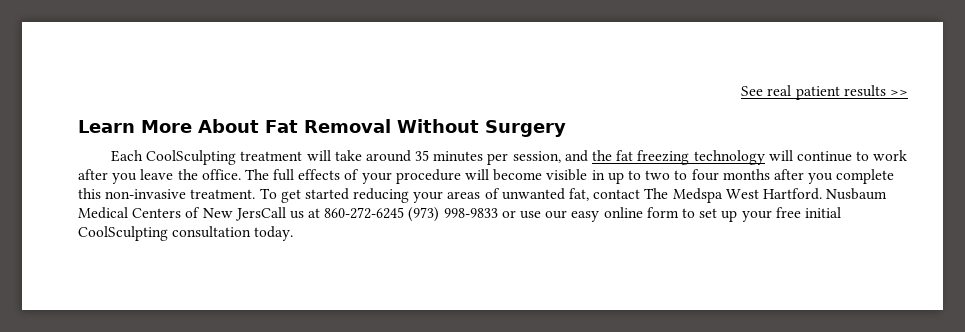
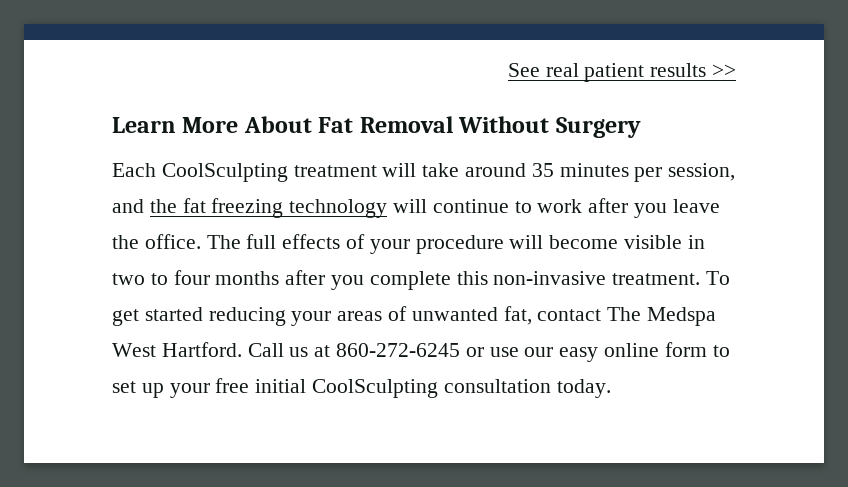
- The full effects of your procedure will become visible in up to two to four months after you complete this non-invasive treatment.
+ The full effects of your procedure will become visible in two to four months after you complete this non-invasive treatment.
- Nusbaum Medical Centers of New JersCall us at 860-272-6245 (973) 998-9833 or use our easy online form to set up your free initial CoolSculpting consultation today.
+ Call us at 860-272-6245 or use our easy online form to set up your free initial CoolSculpting consultation today.

